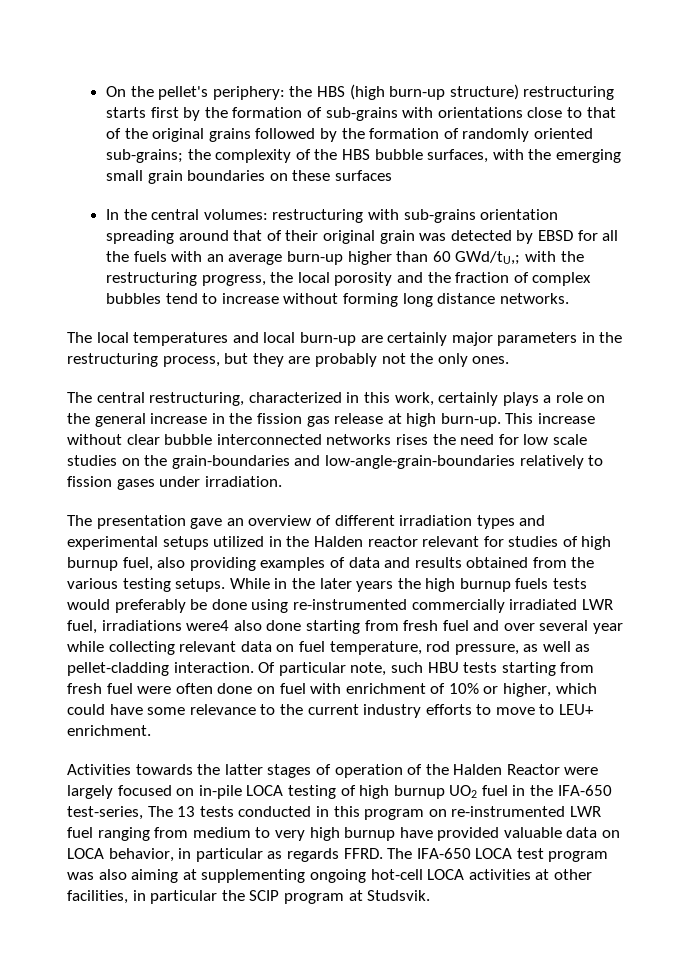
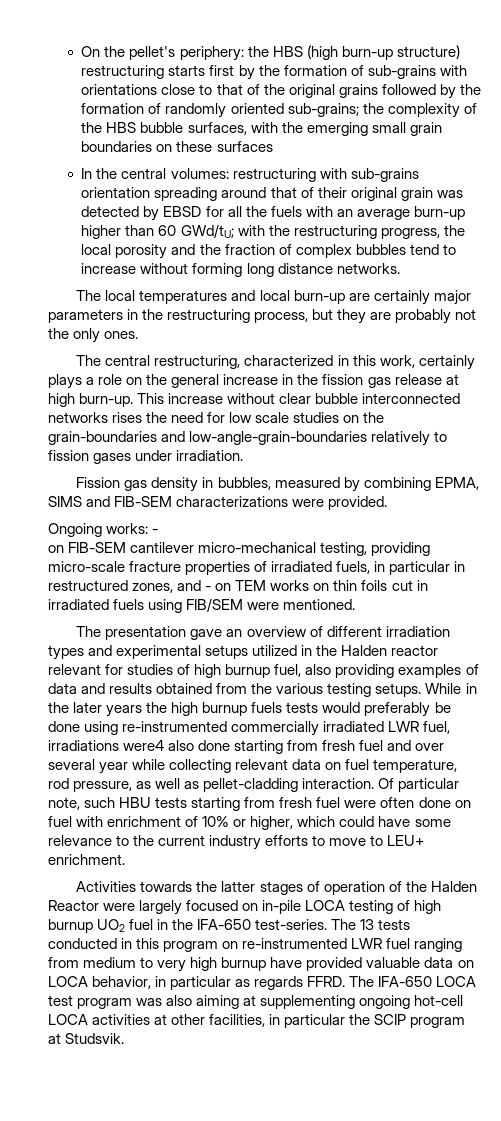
- In the central volumes: restructuring with sub-grains orientation spreading around that of their original grain was detected by EBSD for all the fuels with an average burn-up higher than 60 GWd/tU,; with the restructuring progress, the local porosity and the fraction of complex bubbles tend to increase without forming long distance networks.
+ In the central volumes: restructuring with sub-grains orientation spreading around that of their original grain was detected by EBSD for all the fuels with an average burn-up higher than 60 GWd/tU; with the restructuring progress, the local porosity and the fraction of complex bubbles tend to increase without forming long distance networks.
+ Fission gas density in bubbles, measured by combining EPMA, SIMS and FIB-SEM characterizations were provided.
+ Ongoing works: -
+ on FIB-SEM cantilever micro-mechanical testing, providing micro-scale fracture properties of irradiated fuels, in particular in restructured zones, and - on TEM works on thin foils cut in irradiated fuels using FIB/SEM were mentioned.
- Activities towards the latter stages of operation of the Halden Reactor were largely focused on in-pile LOCA testing of high burnup UO2 fuel in the IFA-650 test-series, The 13 tests conducted in this program on re-instrumented LWR fuel ranging from medium to very high burnup have provided valuable data on LOCA behavior, in particular as regards FFRD.
+ Activities towards the latter stages of operation of the Halden Reactor were largely focused on in-pile LOCA testing of high burnup UO2 fuel in the IFA-650 test-series. The 13 tests conducted in this program on re-instrumented LWR fuel ranging from medium to very high burnup have provided valuable data on LOCA behavior, in particular as regards FFRD.

